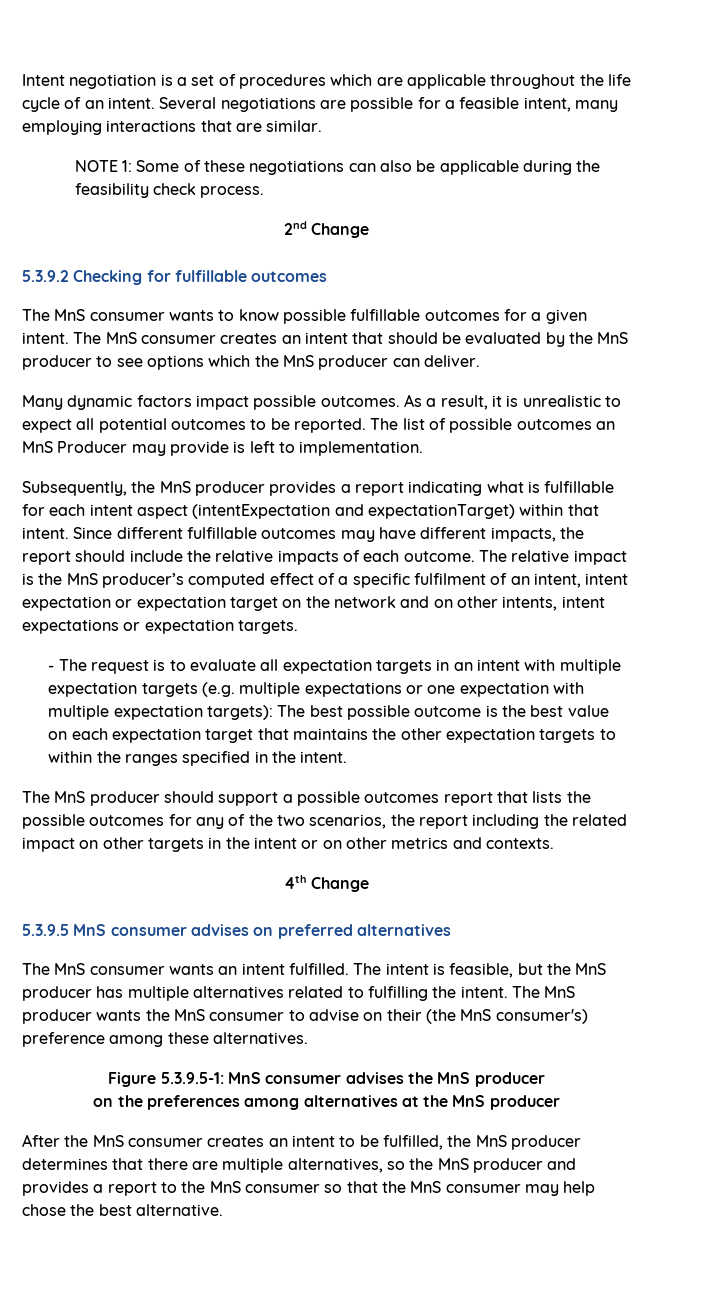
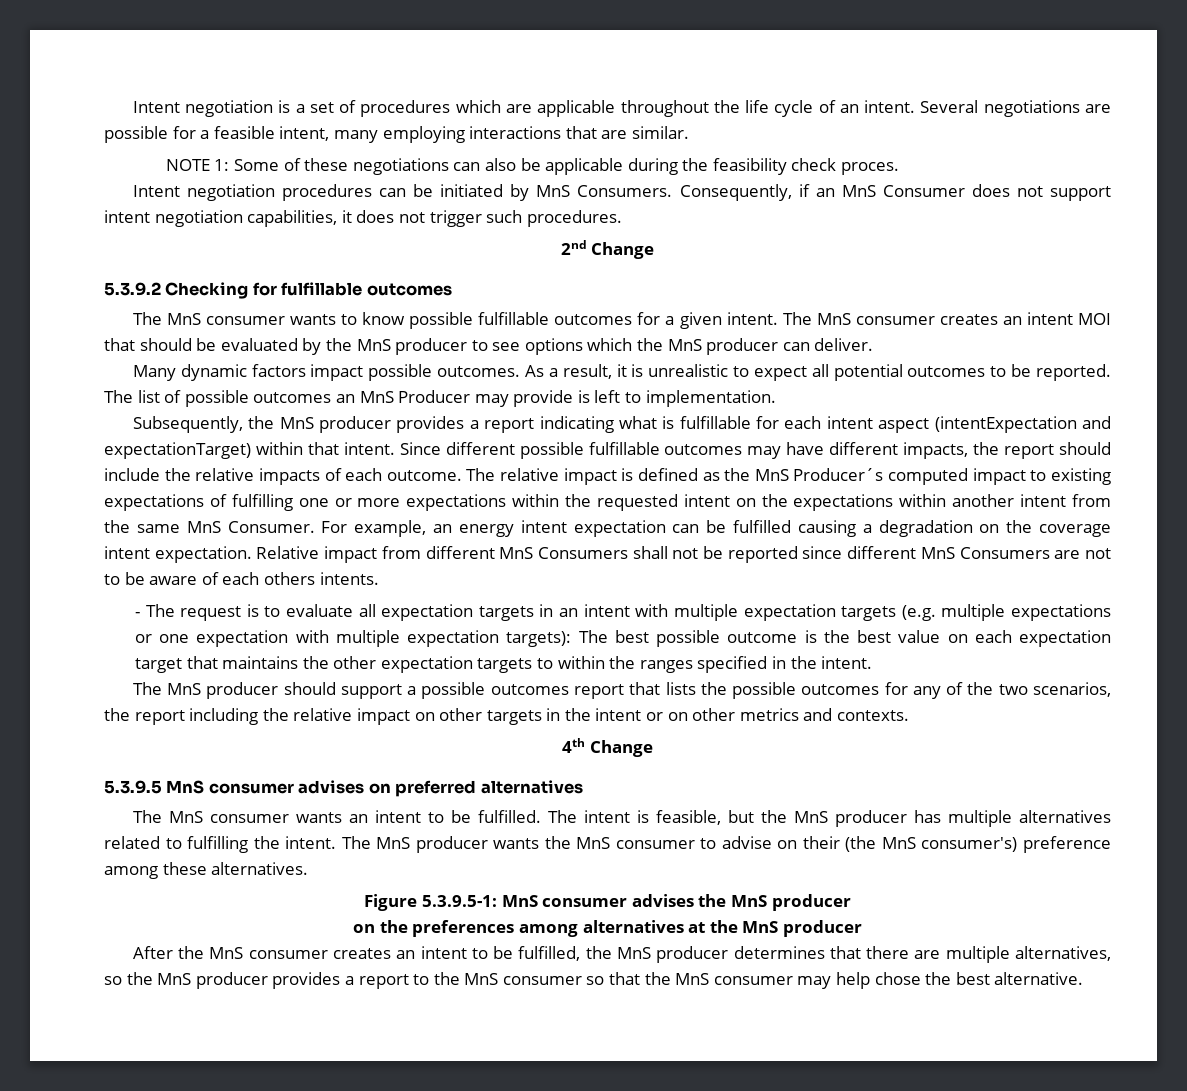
- NOTE 1: Some of these negotiations can also be applicable during the feasibility check process.
+ NOTE 1: Some of these negotiations can also be applicable during the feasibility check proces.
+ Intent negotiation procedures can be initiated by MnS Consumers. Consequently, if an MnS Consumer does not support intent negotiation capabilities, it does not trigger such procedures.
- The MnS consumer creates an intent that should be evaluated by the MnS producer to see options which the MnS producer can deliver.
+ The MnS consumer creates an intent MOI that should be evaluated by the MnS producer to see options which the MnS producer can deliver.
- Since different fulfillable outcomes may have different impacts, the report should include the relative impacts of each outcome.
+ Since different possible fulfillable outcomes may have different impacts, the report should include the relative impacts of each outcome.
- The relative impact is the MnS producer’s computed effect of a specific fulfilment of an intent, intent expectation or expectation target on the network and on other intents, intent expectations or expectation targets.
+ The relative impact is defined as the MnS Producer´s computed impact to existing expectations of fulfilling one or more expectations within the requested intent on the expectations within another intent from the same MnS Consumer. For example, an energy intent expectation can be fulfilled causing a degradation on the coverage intent expectation. Relative impact from different MnS Consumers shall not be reported since different MnS Consumers are not to be aware of each others intents.
- The MnS producer should support a possible outcomes report that lists the possible outcomes for any of the two scenarios, the report including the related impact on other targets in the intent or on other metrics and contexts.
+ The MnS producer should support a possible outcomes report that lists the possible outcomes for any of the two scenarios, the report including the relative impact on other targets in the intent or on other metrics and contexts.
- The MnS consumer wants an intent fulfilled.
+ The MnS consumer wants an intent to be fulfilled.
- After the MnS consumer creates an intent to be fulfilled, the MnS producer determines that there are multiple alternatives, so the MnS producer and provides a report to the MnS consumer so that the MnS consumer may help chose the best alternative.
+ After the MnS consumer creates an intent to be fulfilled, the MnS producer determines that there are multiple alternatives, so the MnS producer provides a report to the MnS consumer so that the MnS consumer may help chose the best alternative.

